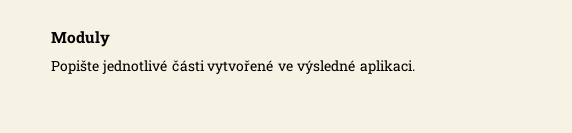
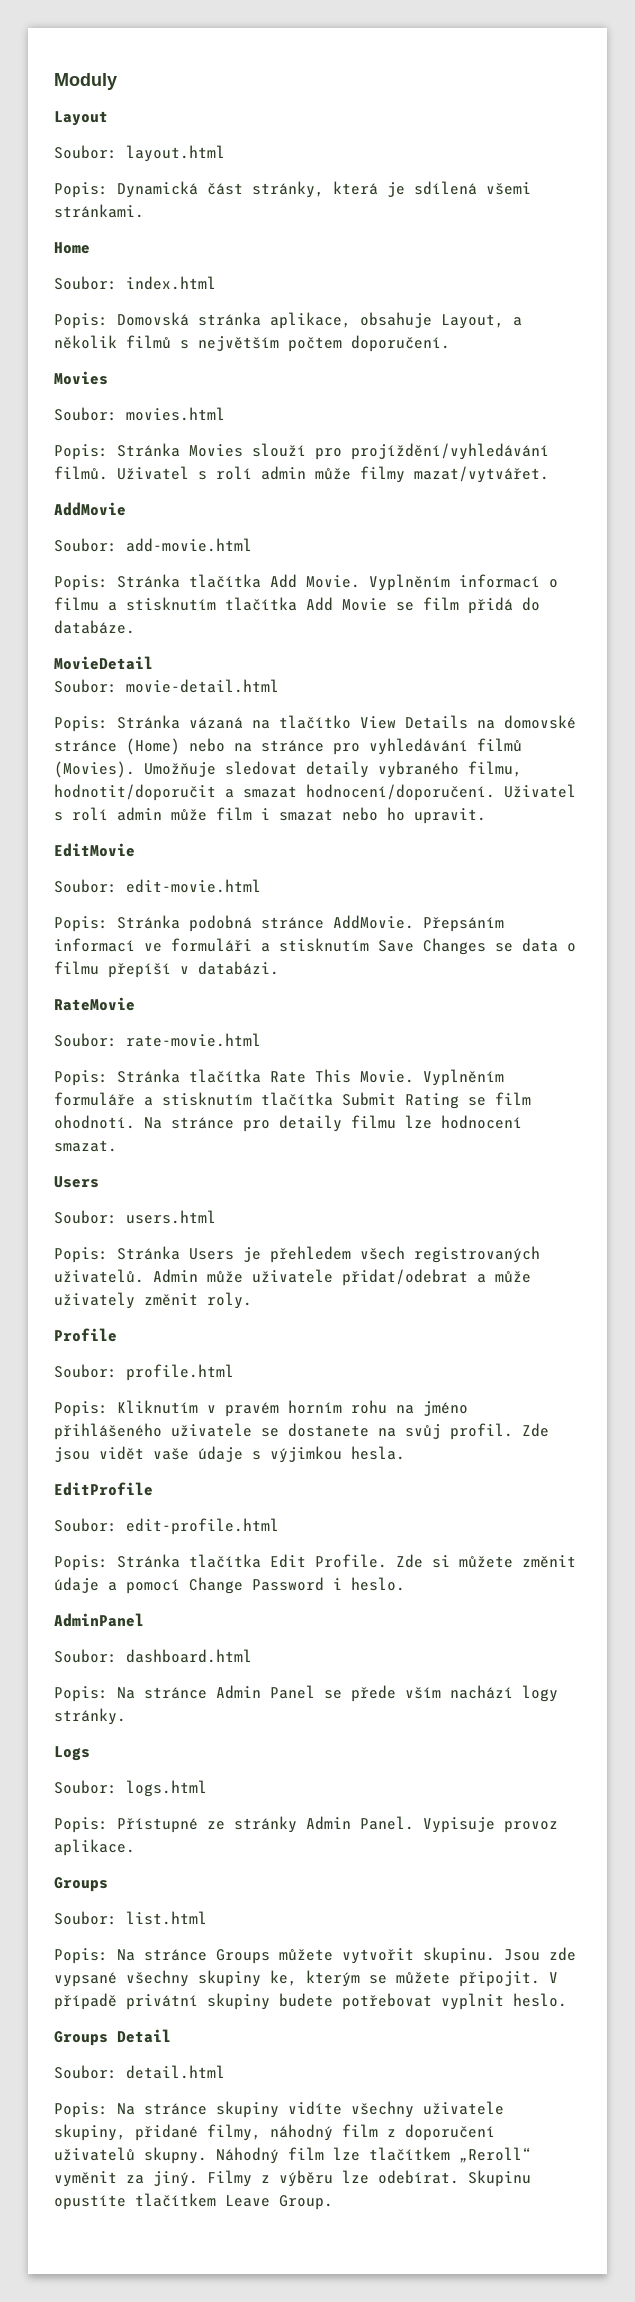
- Popište jednotlivé části vytvořené ve výsledné aplikaci.
+ Layout
+ Soubor: layout.html
+ Popis: Dynamická část stránky, která je sdílená všemi stránkami.
+ Home
+ Soubor: index.html
+ Popis: Domovská stránka aplikace, obsahuje Layout, a několik filmů s největším počtem doporučení.
+ Movies
+ Soubor: movies.html
+ Popis: Stránka Movies slouží pro projíždění/vyhledávání filmů. Uživatel s rolí admin může filmy mazat/vytvářet.
+ AddMovie
+ Soubor: add-movie.html
+ Popis: Stránka tlačítka Add Movie. Vyplněním informací o filmu a stisknutím tlačítka Add Movie se film přidá do databáze.
+ MovieDetail
+ Soubor: movie-detail.html
+ Popis: Stránka vázaná na tlačítko View Details na domovské stránce (Home) nebo na stránce pro vyhledávání filmů (Movies). Umožňuje sledovat detaily vybraného filmu, hodnotit/doporučit a smazat hodnocení/doporučení. Uživatel s rolí admin může film i smazat nebo ho upravit.
+ EditMovie
+ Soubor: edit-movie.html
+ Popis: Stránka podobná stránce AddMovie. Přepsáním informací ve formuláři a stisknutím Save Changes se data o filmu přepíší v databázi.
+ RateMovie
+ Soubor: rate-movie.html
+ Popis: Stránka tlačítka Rate This Movie. Vyplněním formuláře a stisknutím tlačítka Submit Rating se film ohodnotí. Na stránce pro detaily filmu lze hodnocení smazat.
+ Users
+ Soubor: users.html
+ Popis: Stránka Users je přehledem všech registrovaných uživatelů. Admin může uživatele přidat/odebrat a může uživately změnit roly.
+ Profile
+ Soubor: profile.html
+ Popis: Kliknutím v pravém horním rohu na jméno přihlášeného uživatele se dostanete na svůj profil. Zde jsou vidět vaše údaje s výjimkou hesla.
+ EditProfile
+ Soubor: edit-profile.html
+ Popis: Stránka tlačítka Edit Profile. Zde si můžete změnit údaje a pomocí Change Password i heslo.
+ AdminPanel
+ Soubor: dashboard.html
+ Popis: Na stránce Admin Panel se přede vším nachází logy stránky.
+ Logs
+ Soubor: logs.html
+ Popis: Přístupné ze stránky Admin Panel. Vypisuje provoz aplikace.
+ Groups
+ Soubor: list.html
+ Popis: Na stránce Groups můžete vytvořit skupinu. Jsou zde vypsané všechny skupiny ke, kterým se můžete připojit. V případě privátní skupiny budete potřebovat vyplnit heslo.
+ Groups Detail
+ Soubor: detail.html
+ Popis: Na stránce skupiny vidíte všechny uživatele skupiny, přidané filmy, náhodný film z doporučení uživatelů skupny. Náhodný film lze tlačítkem „Reroll“ vyměnit za jiný. Filmy z výběru lze odebírat. Skupinu opustíte tlačítkem Leave Group.

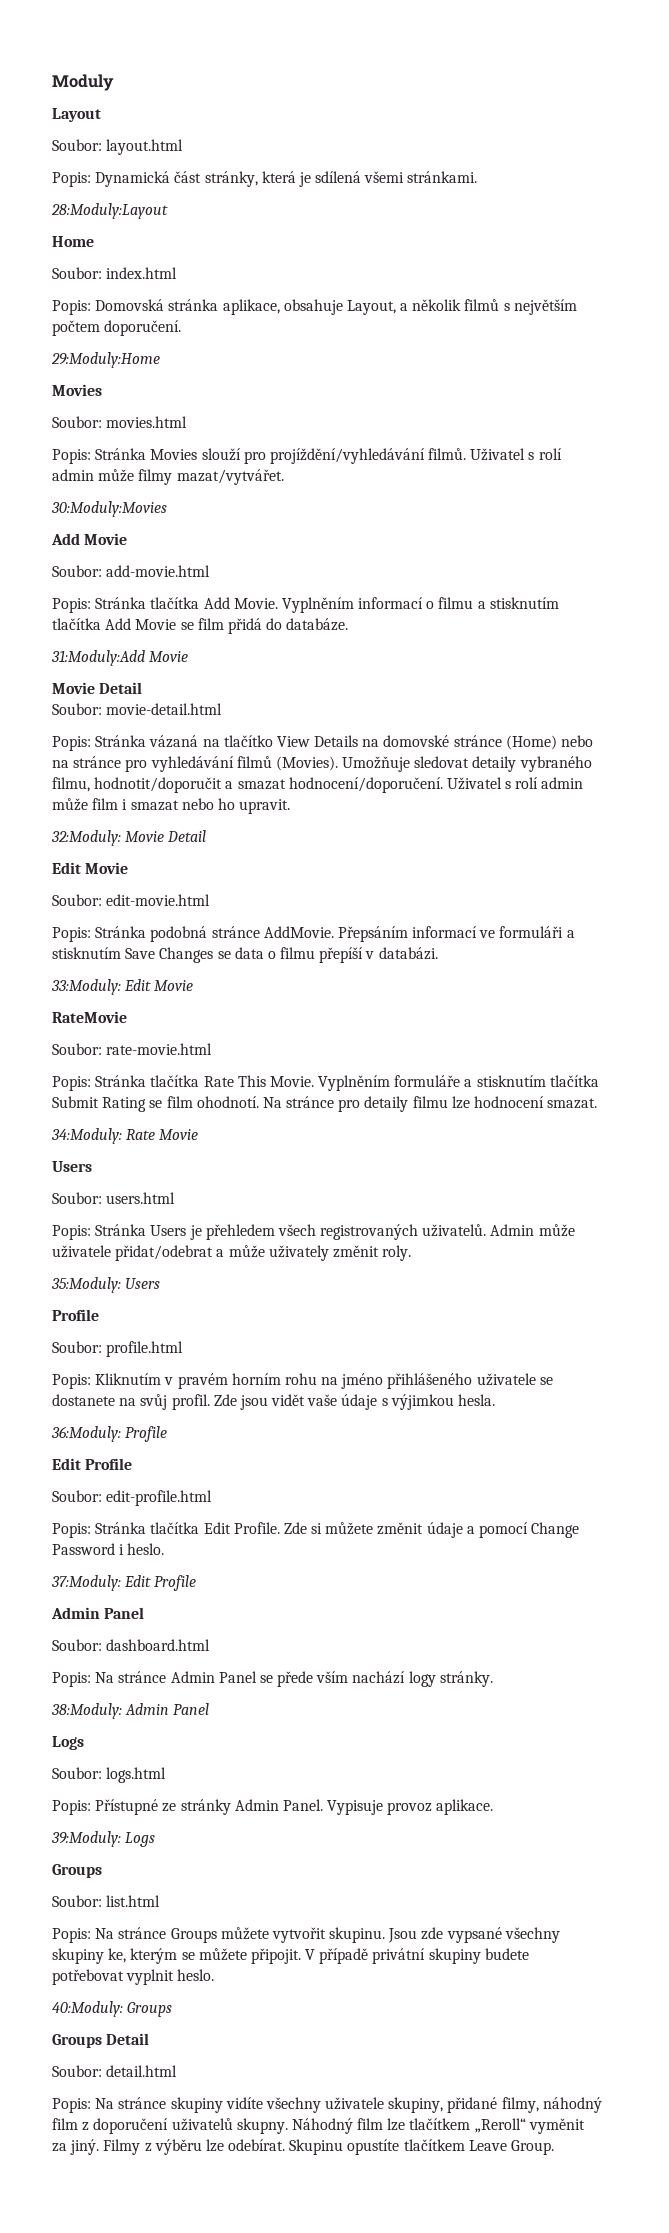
+ 28:Moduly:Layout
+ 29:Moduly:Home
- AddMovie
+ 30:Moduly:Movies
+ Add Movie
- MovieDetail
+ 31:Moduly:Add Movie
+ Movie Detail
- EditMovie
+ 32:Moduly: Movie Detail
+ Edit Movie
+ 33:Moduly: Edit Movie
+ 34:Moduly: Rate Movie
+ 35:Moduly: Users
- EditProfile
+ 36:Moduly: Profile
+ Edit Profile
- AdminPanel
+ 37:Moduly: Edit Profile
+ Admin Panel
+ 38:Moduly: Admin Panel
+ 39:Moduly: Logs
+ 40:Moduly: Groups

